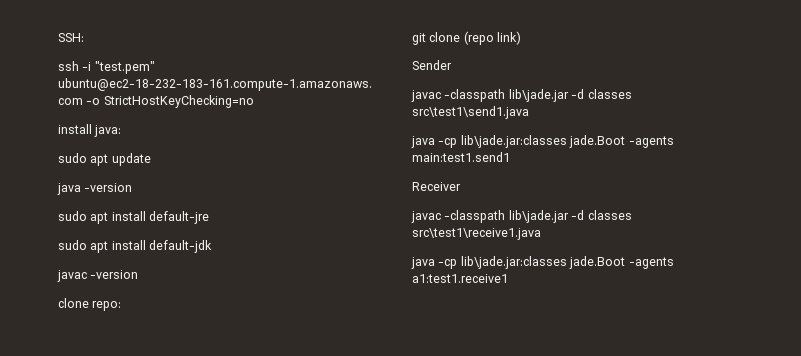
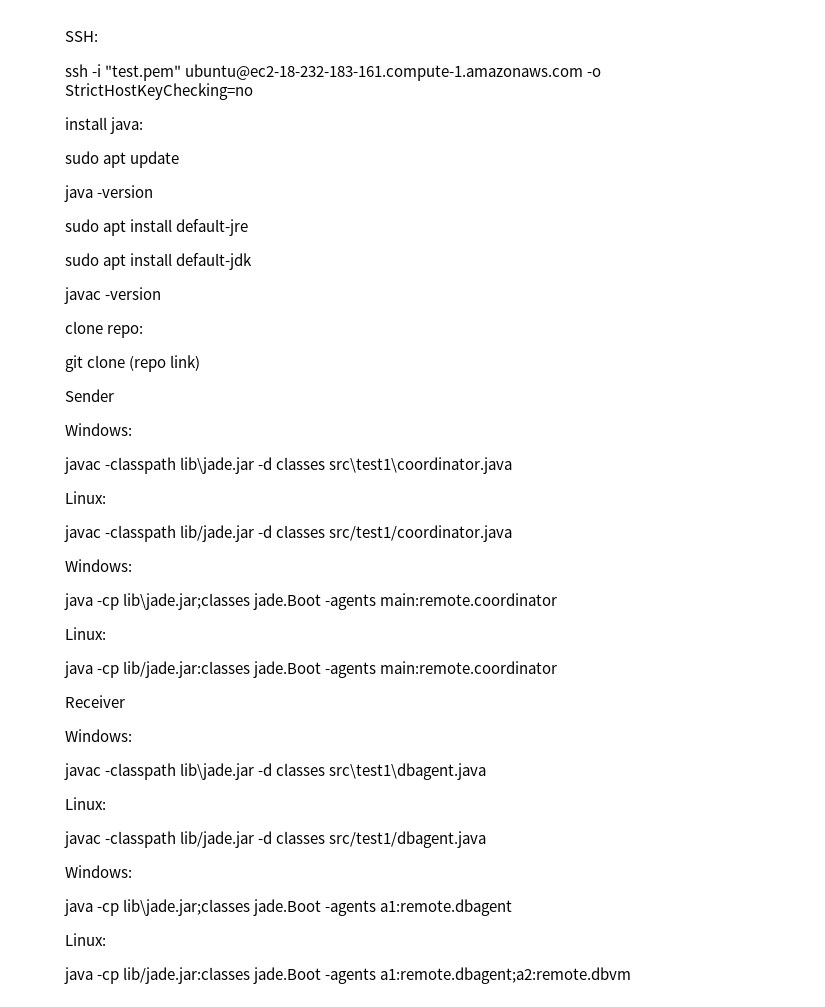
  Sender
- javac -classpath lib\jade.jar -d classes src\test1\send1.java
- java -cp lib\jade.jar:classes jade.Boot -agents main:test1.send1
+ Windows:
+ javac -classpath lib\jade.jar -d classes src\test1\coordinator.java
+ Linux:
+ javac -classpath lib/jade.jar -d classes src/test1/coordinator.java
+ Windows:
+ java -cp lib\jade.jar;classes jade.Boot -agents main:remote.coordinator
+ Linux:
+ java -cp lib/jade.jar:classes jade.Boot -agents main:remote.coordinator
  Receiver
- javac -classpath lib\jade.jar -d classes src\test1\receive1.java
- java -cp lib\jade.jar:classes jade.Boot -agents a1:test1.receive1
+ Windows:
+ javac -classpath lib\jade.jar -d classes src\test1\dbagent.java
+ Linux:
+ javac -classpath lib/jade.jar -d classes src/test1/dbagent.java
+ Windows:
+ java -cp lib\jade.jar;classes jade.Boot -agents a1:remote.dbagent
+ Linux:
+ java -cp lib/jade.jar:classes jade.Boot -agents a1:remote.dbagent;a2:remote.dbvm

